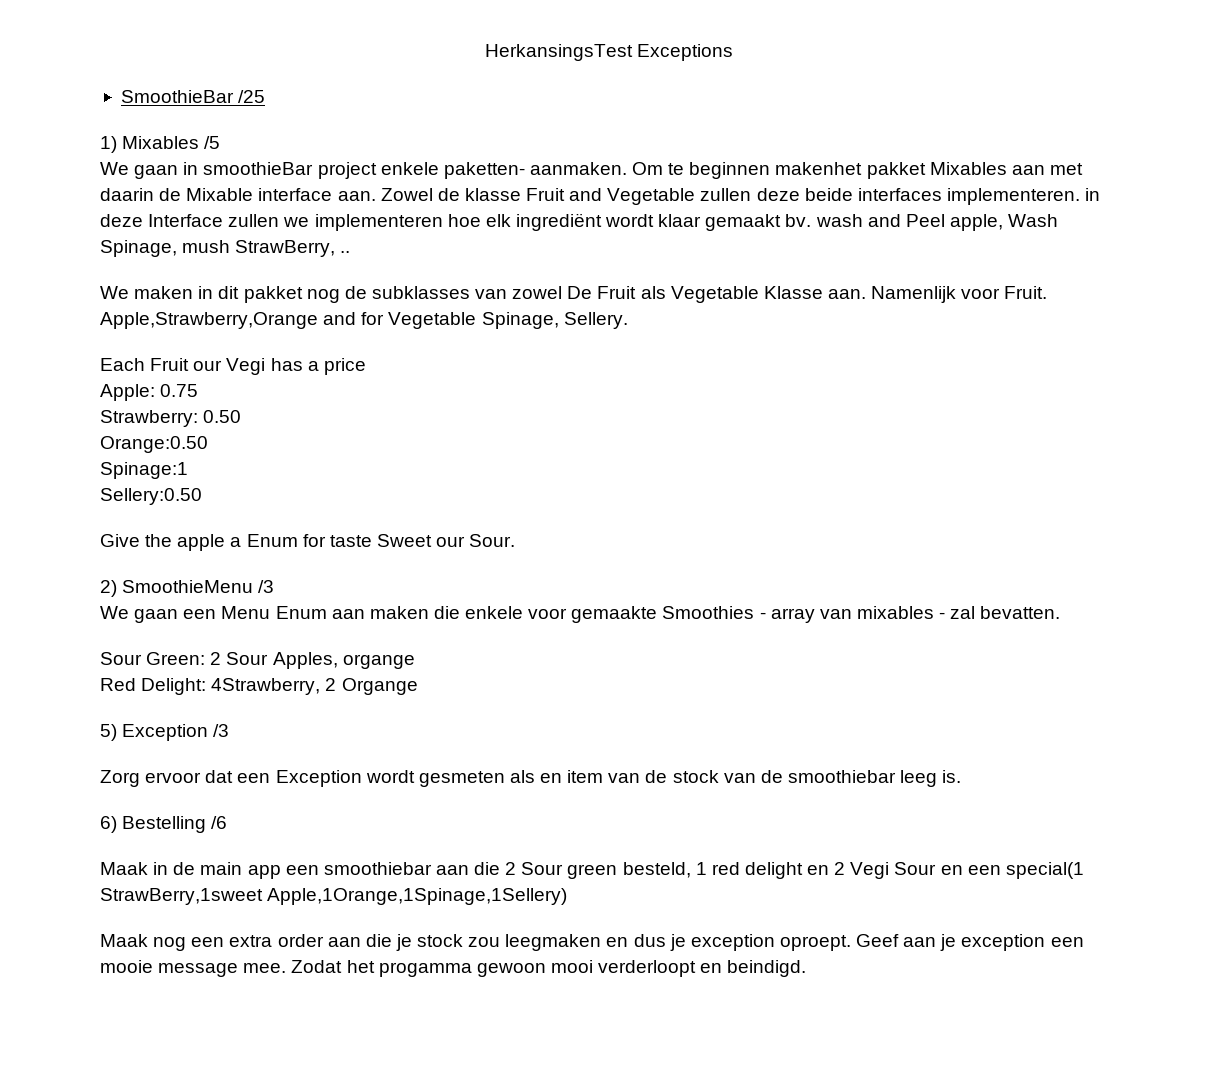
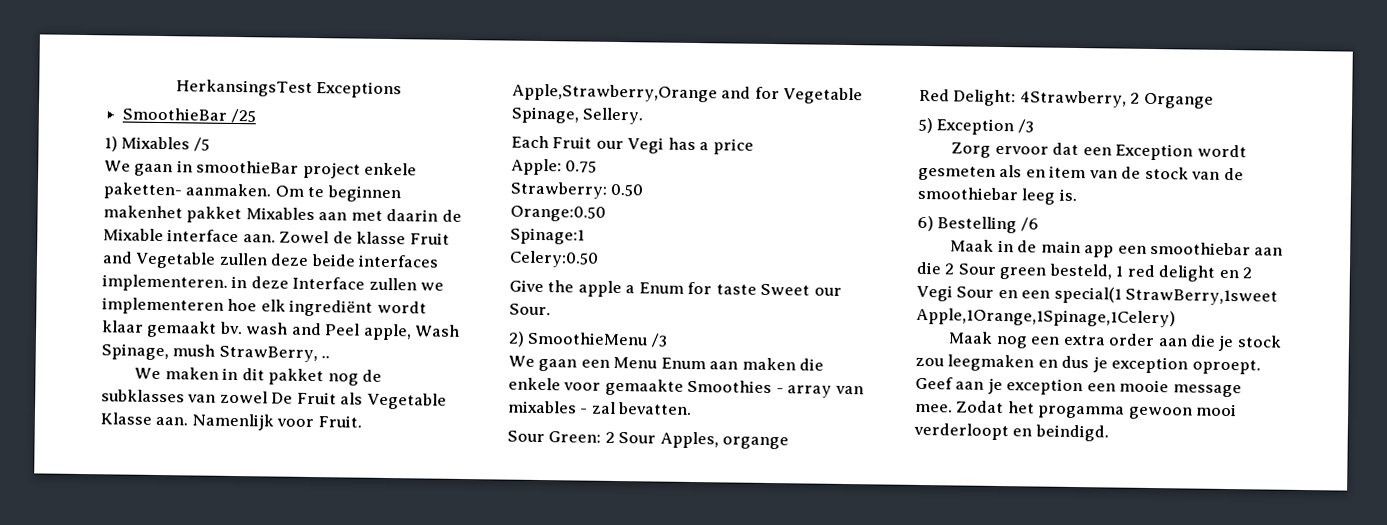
- Sellery:0.50
+ Celery:0.50
- Maak in de main app een smoothiebar aan die 2 Sour green besteld, 1 red delight en 2 Vegi Sour en een special(1 StrawBerry,1sweet Apple,1Orange,1Spinage,1Sellery)
+ Maak in de main app een smoothiebar aan die 2 Sour green besteld, 1 red delight en 2 Vegi Sour en een special(1 StrawBerry,1sweet Apple,1Orange,1Spinage,1Celery)

